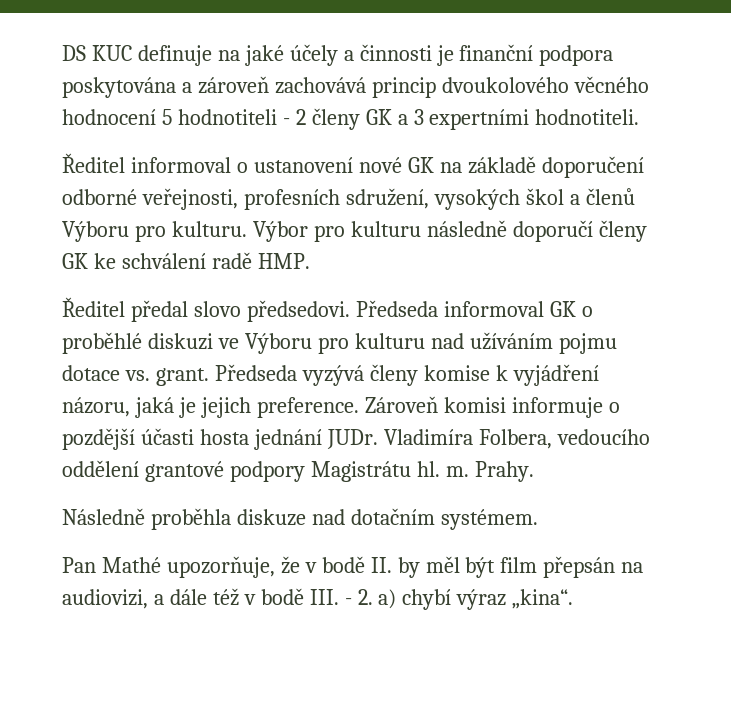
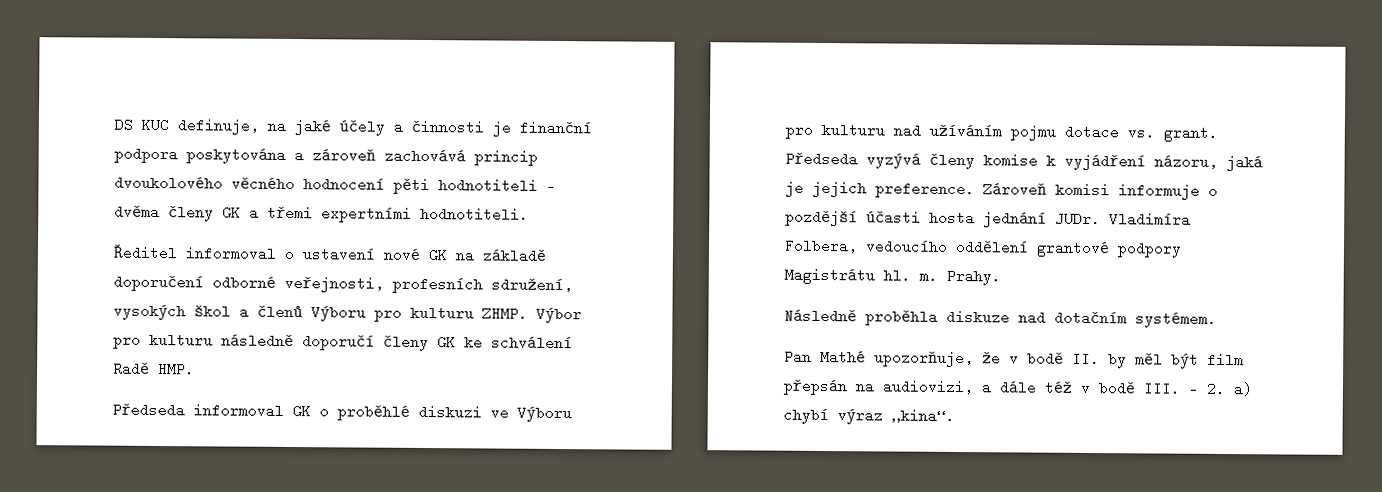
- DS KUC definuje na jaké účely a činnosti je finanční podpora poskytována a zároveň zachovává princip dvoukolového věcného hodnocení 5 hodnotiteli - 2 členy GK a 3 expertními hodnotiteli.
+ DS KUC definuje, na jaké účely a činnosti je finanční podpora poskytována a zároveň zachovává princip dvoukolového věcného hodnocení pěti hodnotiteli - dvěma členy GK a třemi expertními hodnotiteli.
- Ředitel informoval o ustanovení nové GK na základě doporučení odborné veřejnosti, profesních sdružení, vysokých škol a členů Výboru pro kulturu.
+ Ředitel informoval o ustavení nové GK na základě doporučení odborné veřejnosti, profesních sdružení, vysokých škol a členů Výboru pro kulturu ZHMP.
- Výbor pro kulturu následně doporučí členy GK ke schválení radě HMP.
+ Výbor pro kulturu následně doporučí členy GK ke schválení Radě HMP.
- Ředitel předal slovo předsedovi.

